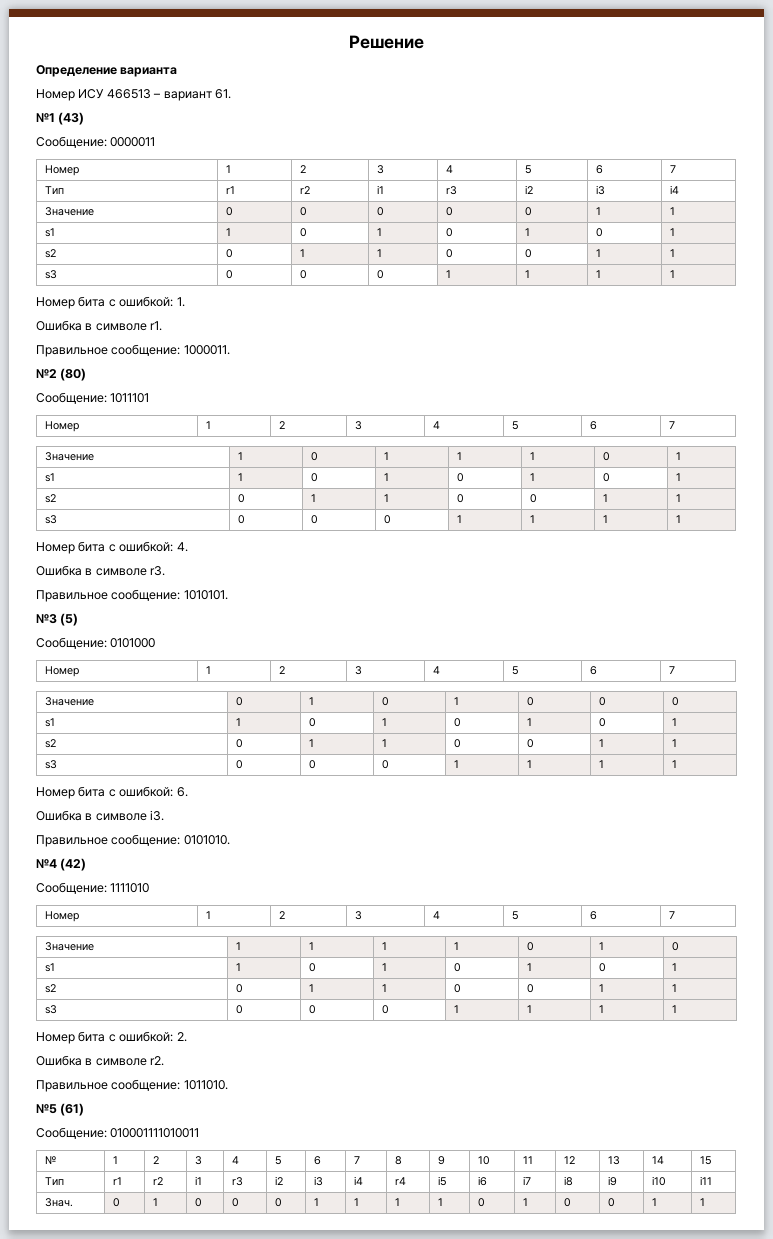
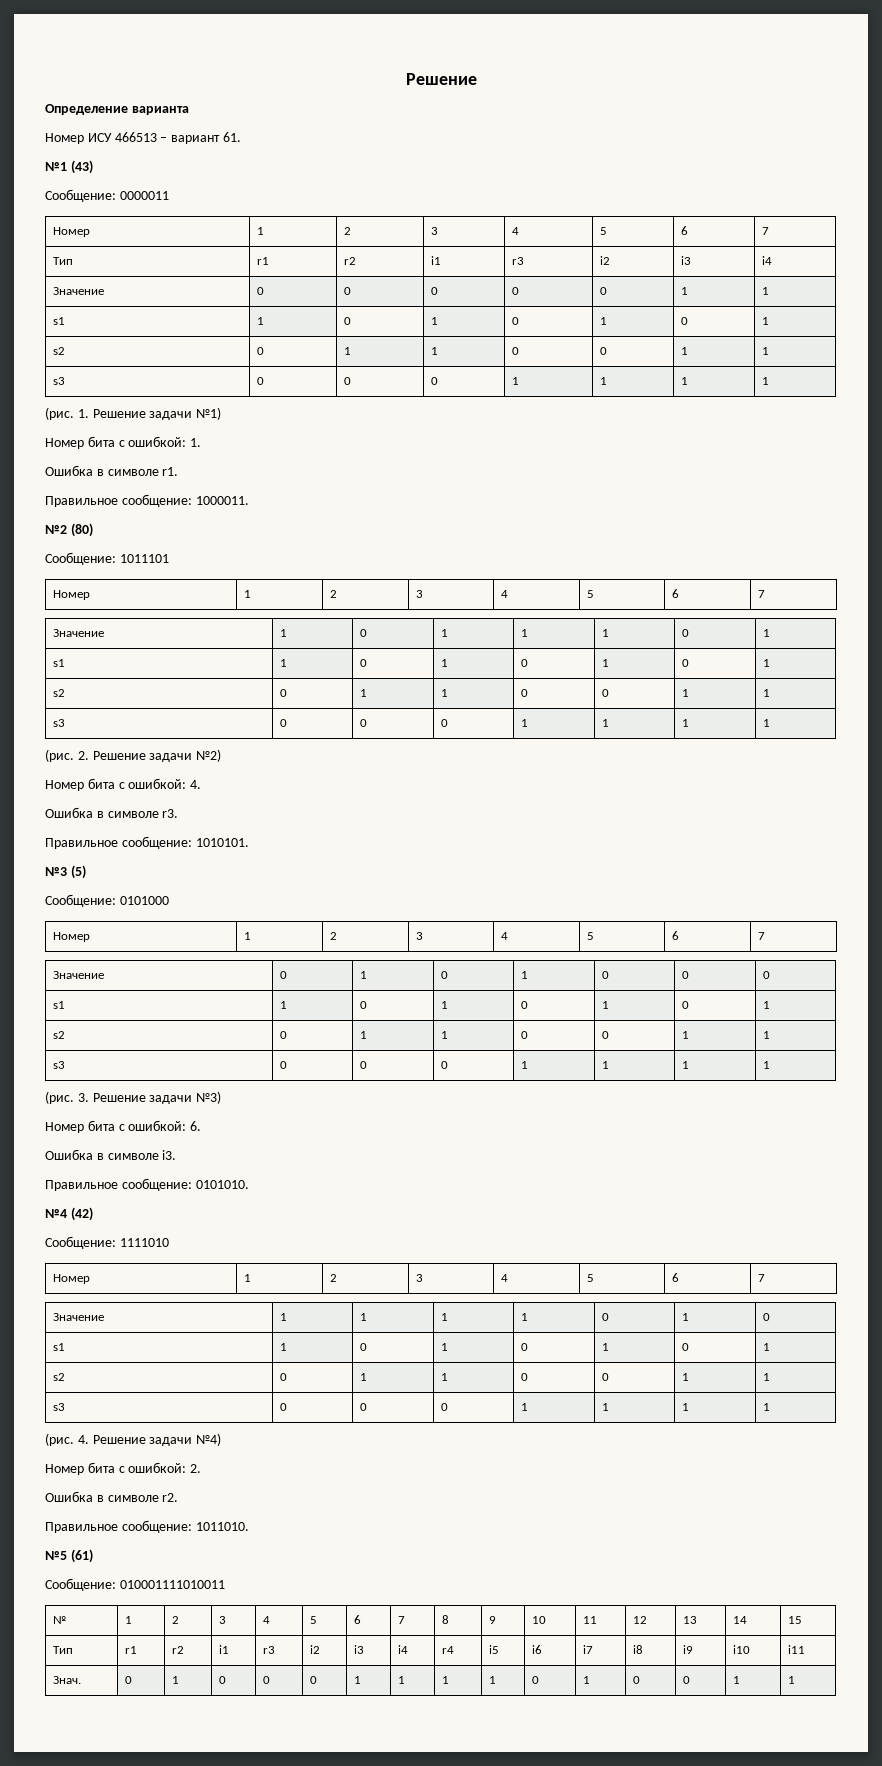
+ (рис. 1. Решение задачи №1)
+ (рис. 2. Решение задачи №2)
+ (рис. 3. Решение задачи №3)
+ (рис. 4. Решение задачи №4)

